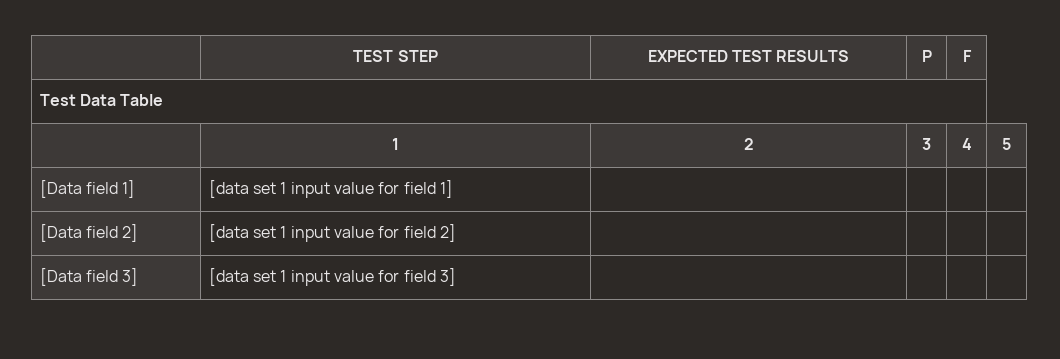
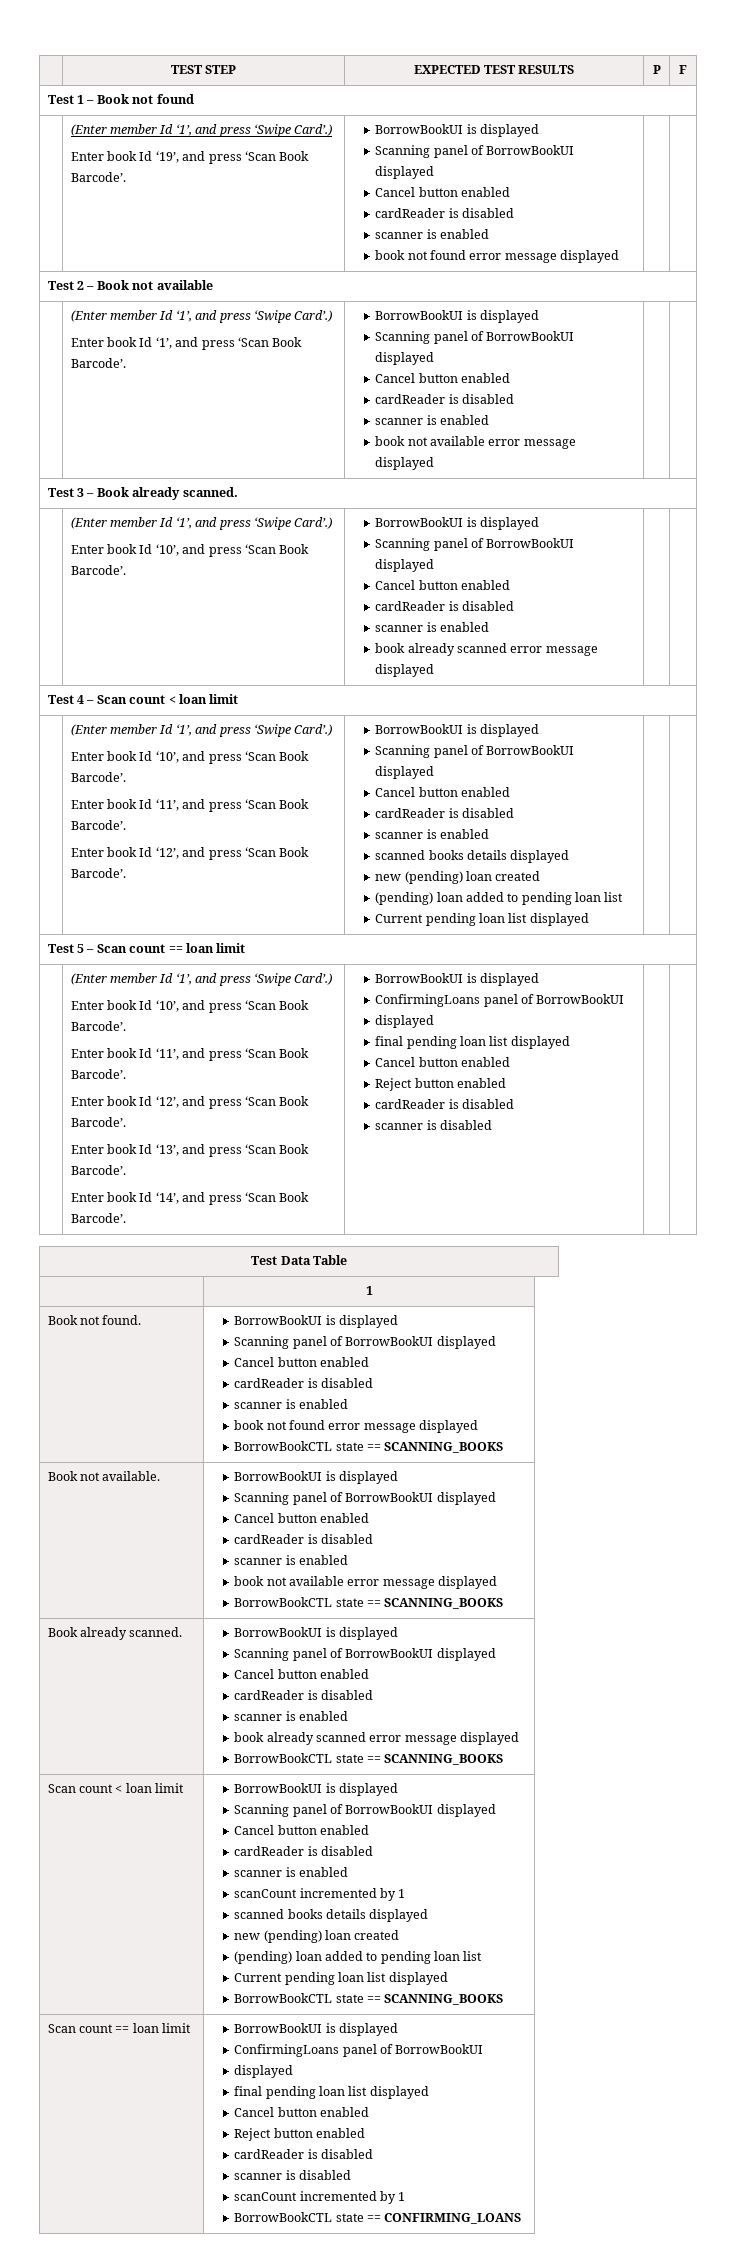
+ Test 1 – Book not found
+ | (Enter member Id ‘1’, and press ‘Swipe Card’.)
+ Enter book Id ‘19’, and press ‘Scan Book Barcode’. | BorrowBookUI is displayed
+ Scanning panel of BorrowBookUI displayed
+ Cancel button enabled
+ cardReader is disabled
+ scanner is enabled
+ book not found error message displayed | |
+ Test 2 – Book not available
+ | (Enter member Id ‘1’, and press ‘Swipe Card’.)
+ Enter book Id ‘1’, and press ‘Scan Book Barcode’. | BorrowBookUI is displayed
+ Scanning panel of BorrowBookUI displayed
+ Cancel button enabled
+ cardReader is disabled
+ scanner is enabled
+ book not available error message displayed | |
+ Test 3 – Book already scanned.
+ | (Enter member Id ‘1’, and press ‘Swipe Card’.)
+ Enter book Id ‘10’, and press ‘Scan Book Barcode’. | BorrowBookUI is displayed
+ Scanning panel of BorrowBookUI displayed
+ Cancel button enabled
+ cardReader is disabled
+ scanner is enabled
+ book already scanned error message displayed | |
+ Test 4 – Scan count < loan limit
+ | (Enter member Id ‘1’, and press ‘Swipe Card’.)
+ Enter book Id ‘10’, and press ‘Scan Book Barcode’.
+ Enter book Id ‘11’, and press ‘Scan Book Barcode’.
+ Enter book Id ‘12’, and press ‘Scan Book Barcode’. | BorrowBookUI is displayed
+ Scanning panel of BorrowBookUI displayed
+ Cancel button enabled
+ cardReader is disabled
+ scanner is enabled
+ scanned books details displayed
+ new (pending) loan created
+ (pending) loan added to pending loan list
+ Current pending loan list displayed | |
+ Test 5 – Scan count == loan limit
+ | (Enter member Id ‘1’, and press ‘Swipe Card’.)
+ Enter book Id ‘10’, and press ‘Scan Book Barcode’.
+ Enter book Id ‘11’, and press ‘Scan Book Barcode’.
+ Enter book Id ‘12’, and press ‘Scan Book Barcode’.
+ Enter book Id ‘13’, and press ‘Scan Book Barcode’.
+ Enter book Id ‘14’, and press ‘Scan Book Barcode’. | BorrowBookUI is displayed
+ ConfirmingLoans panel of BorrowBookUI
+ displayed
+ final pending loan list displayed
+ Cancel button enabled
+ Reject button enabled
+ cardReader is disabled
+ scanner is disabled | |
  Test Data Table
- | 1 | 2 | 3 | 4 | 5
- [Data field 1] | [data set 1 input value for field 1] | | | |
- [Data field 2] | [data set 1 input value for field 2] | | | |
- [Data field 3] | [data set 1 input value for field 3] | | | |
+ | 1
+ Book not found. | BorrowBookUI is displayed
+ Scanning panel of BorrowBookUI displayed
+ Cancel button enabled
+ cardReader is disabled
+ scanner is enabled
+ book not found error message displayed
+ BorrowBookCTL state == SCANNING_BOOKS
+ Book not available. | BorrowBookUI is displayed
+ Scanning panel of BorrowBookUI displayed
+ Cancel button enabled
+ cardReader is disabled
+ scanner is enabled
+ book not available error message displayed
+ BorrowBookCTL state == SCANNING_BOOKS
+ Book already scanned. | BorrowBookUI is displayed
+ Scanning panel of BorrowBookUI displayed
+ Cancel button enabled
+ cardReader is disabled
+ scanner is enabled
+ book already scanned error message displayed
+ BorrowBookCTL state == SCANNING_BOOKS
+ Scan count < loan limit | BorrowBookUI is displayed
+ Scanning panel of BorrowBookUI displayed
+ Cancel button enabled
+ cardReader is disabled
+ scanner is enabled
+ scanCount incremented by 1
+ scanned books details displayed
+ new (pending) loan created
+ (pending) loan added to pending loan list
+ Current pending loan list displayed
+ BorrowBookCTL state == SCANNING_BOOKS
+ Scan count == loan limit | BorrowBookUI is displayed
+ ConfirmingLoans panel of BorrowBookUI
+ displayed
+ final pending loan list displayed
+ Cancel button enabled
+ Reject button enabled
+ cardReader is disabled
+ scanner is disabled
+ scanCount incremented by 1
+ BorrowBookCTL state == CONFIRMING_LOANS

